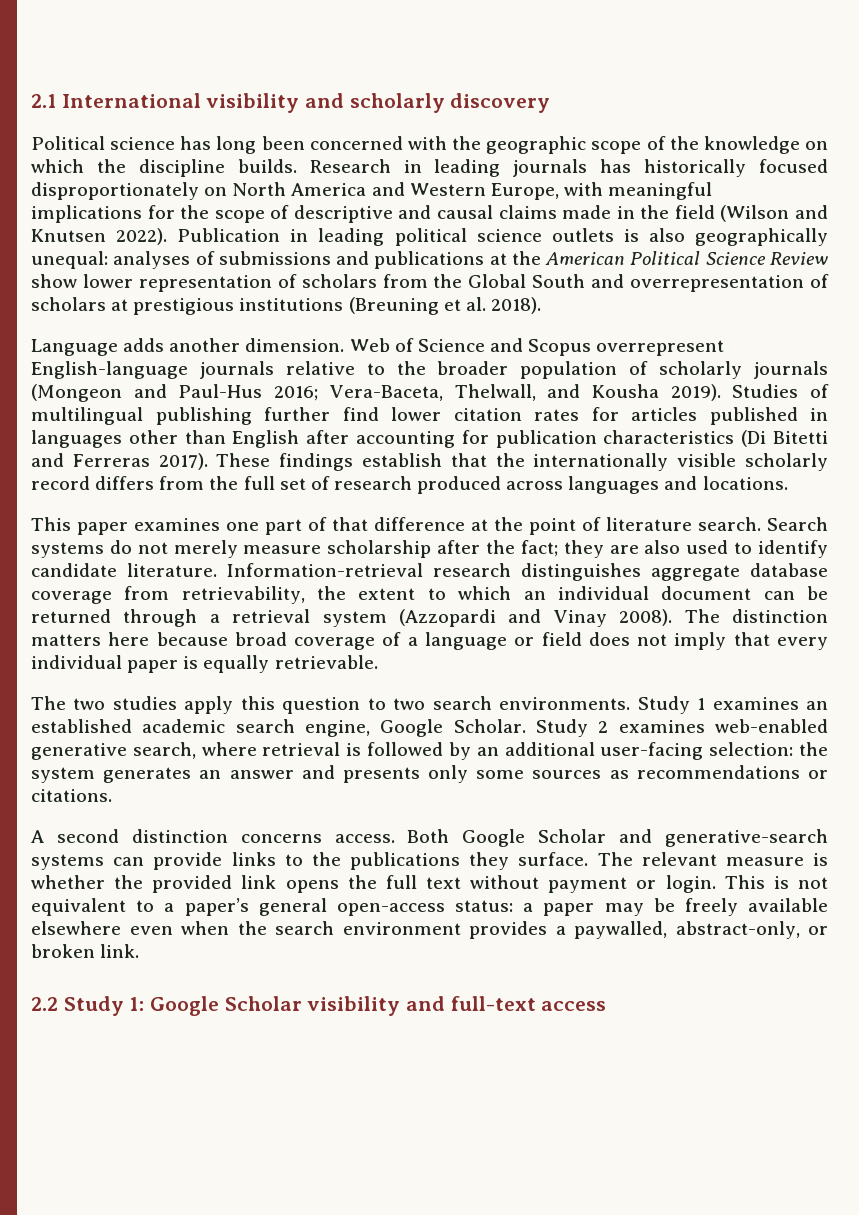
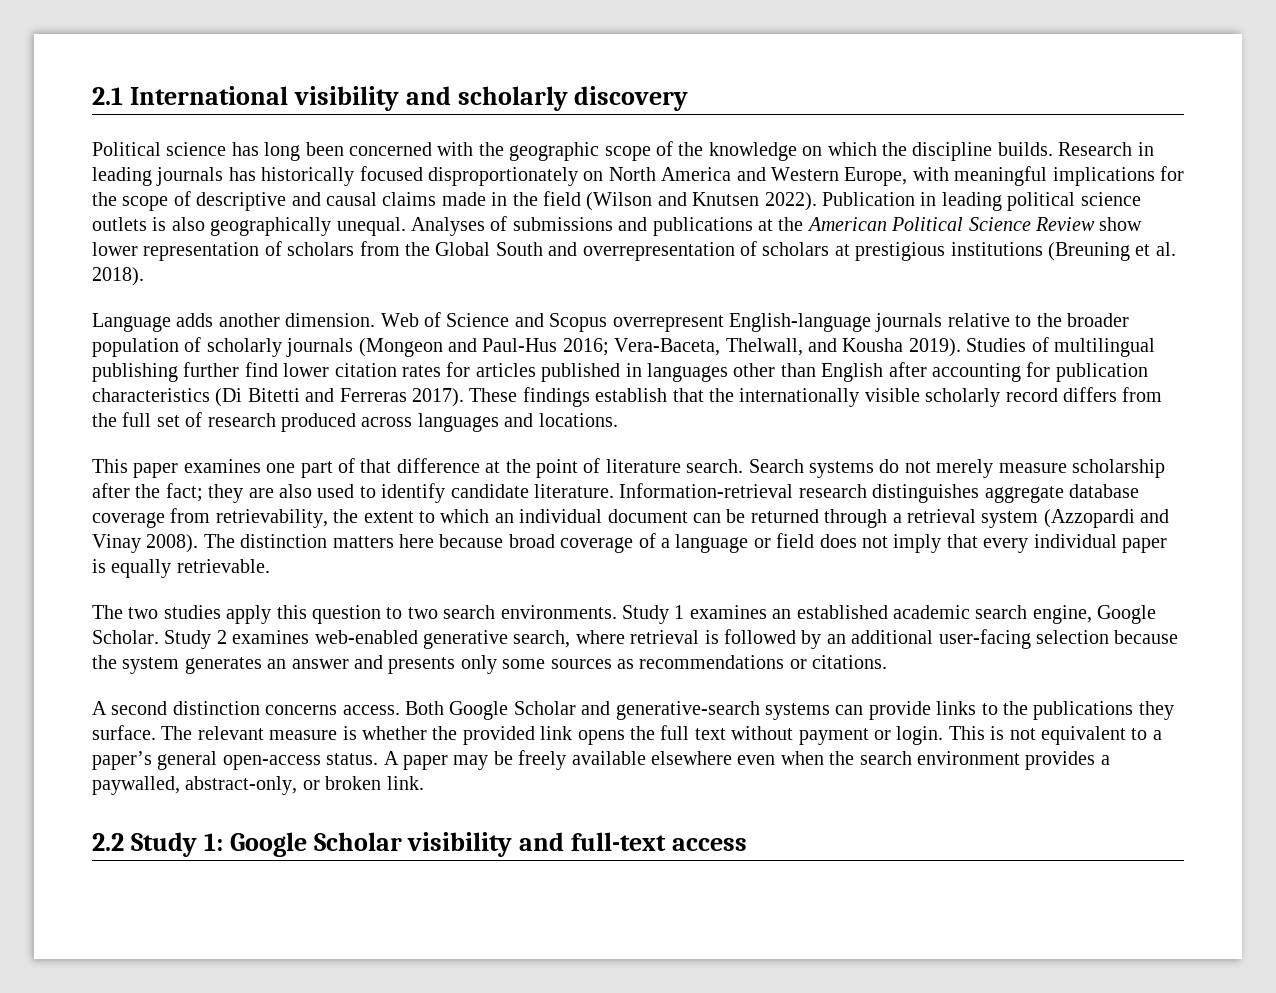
- Publication in leading political science outlets is also geographically unequal: analyses of submissions and publications at the American Political Science Review show lower representation of scholars from the Global South and overrepresentation of scholars at prestigious institutions (Breuning et al. 2018).
+ Publication in leading political science outlets is also geographically unequal. Analyses of submissions and publications at the American Political Science Review show lower representation of scholars from the Global South and overrepresentation of scholars at prestigious institutions (Breuning et al. 2018).
- Study 2 examines web-enabled generative search, where retrieval is followed by an additional user-facing selection: the system generates an answer and presents only some sources as recommendations or citations.
+ Study 2 examines web-enabled generative search, where retrieval is followed by an additional user-facing selection because the system generates an answer and presents only some sources as recommendations or citations.
- This is not equivalent to a paper’s general open-access status: a paper may be freely available elsewhere even when the search environment provides a paywalled, abstract-only, or broken link.
+ This is not equivalent to a paper’s general open-access status. A paper may be freely available elsewhere even when the search environment provides a paywalled, abstract-only, or broken link.

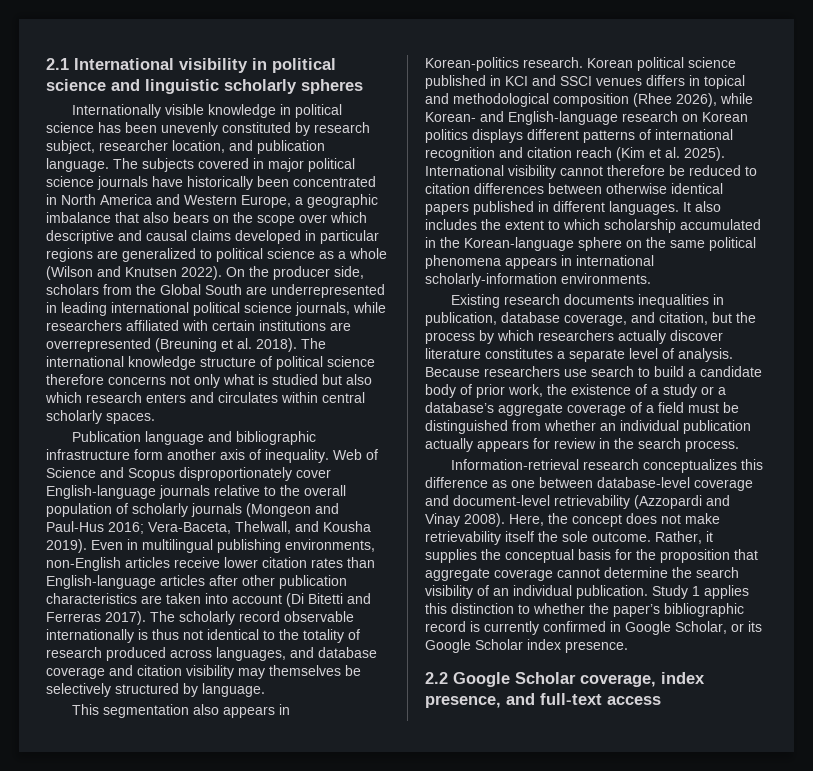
- 2.1 International visibility and scholarly discovery
- Political science has long been concerned with the geographic scope of the knowledge on which the discipline builds. Research in leading journals has historically focused disproportionately on North America and Western Europe, with meaningful implications for the scope of descriptive and causal claims made in the field (Wilson and Knutsen 2022). Publication in leading political science outlets is also geographically unequal. Analyses of submissions and publications at the American Political Science Review show lower representation of scholars from the Global South and overrepresentation of scholars at prestigious institutions (Breuning et al. 2018).
- Language adds another dimension.
+ 2.1 International visibility in political science and linguistic scholarly spheres
+ Internationally visible knowledge in political science has been unevenly constituted by research subject, researcher location, and publication language. The subjects covered in major political science journals have historically been concentrated in North America and Western Europe, a geographic imbalance that also bears on the scope over which descriptive and causal claims developed in particular regions are generalized to political science as a whole (Wilson and Knutsen 2022). On the producer side, scholars from the Global South are underrepresented in leading international political science journals, while researchers affiliated with certain institutions are overrepresented (Breuning et al. 2018). The international knowledge structure of political science therefore concerns not only what is studied but also which research enters and circulates within central scholarly spaces.
+ Publication language and bibliographic infrastructure form another axis of inequality.
- Web of Science and Scopus overrepresent English-language journals relative to the broader population of scholarly journals (Mongeon and Paul-Hus 2016; Vera-Baceta, Thelwall, and Kousha 2019).
+ Web of Science and Scopus disproportionately cover English-language journals relative to the overall population of scholarly journals (Mongeon and Paul-Hus 2016; Vera-Baceta, Thelwall, and Kousha 2019).
- Studies of multilingual publishing further find lower citation rates for articles published in languages other than English after accounting for publication characteristics (Di Bitetti and Ferreras 2017).
+ Even in multilingual publishing environments, non-English articles receive lower citation rates than English-language articles after other publication characteristics are taken into account (Di Bitetti and Ferreras 2017).
- These findings establish that the internationally visible scholarly record differs from the full set of research produced across languages and locations.
- This paper examines one part of that difference at the point of literature search. Search systems do not merely measure scholarship after the fact; they are also used to identify candidate literature. Information-retrieval research distinguishes aggregate database coverage from retrievability, the extent to which an individual document can be returned through a retrieval system (Azzopardi and Vinay 2008). The distinction matters here because broad coverage of a language or field does not imply that every individual paper is equally retrievable.
- The two studies apply this question to two search environments. Study 1 examines an established academic search engine, Google Scholar. Study 2 examines web-enabled generative search, where retrieval is followed by an additional user-facing selection because the system generates an answer and presents only some sources as recommendations or citations.
- A second distinction concerns access. Both Google Scholar and generative-search systems can provide links to the publications they surface. The relevant measure is whether the provided link opens the full text without payment or login. This is not equivalent to a paper’s general open-access status. A paper may be freely available elsewhere even when the search environment provides a paywalled, abstract-only, or broken link.
- 2.2 Study 1: Google Scholar visibility and full-text access
+ The scholarly record observable internationally is thus not identical to the totality of research produced across languages, and database coverage and citation visibility may themselves be selectively structured by language.
+ This segmentation also appears in Korean-politics research. Korean political science published in KCI and SSCI venues differs in topical and methodological composition (Rhee 2026), while Korean- and English-language research on Korean politics displays different patterns of international recognition and citation reach (Kim et al. 2025). International visibility cannot therefore be reduced to citation differences between otherwise identical papers published in different languages. It also includes the extent to which scholarship accumulated in the Korean-language sphere on the same political phenomena appears in international scholarly-information environments.
+ Existing research documents inequalities in publication, database coverage, and citation, but the process by which researchers actually discover literature constitutes a separate level of analysis. Because researchers use search to build a candidate body of prior work, the existence of a study or a database’s aggregate coverage of a field must be distinguished from whether an individual publication actually appears for review in the search process.
+ Information-retrieval research conceptualizes this difference as one between database-level coverage and document-level retrievability (Azzopardi and Vinay 2008). Here, the concept does not make retrievability itself the sole outcome. Rather, it supplies the conceptual basis for the proposition that aggregate coverage cannot determine the search visibility of an individual publication. Study 1 applies this distinction to whether the paper’s bibliographic record is currently confirmed in Google Scholar, or its Google Scholar index presence.
+ 2.2 Google Scholar coverage, index presence, and full-text access

